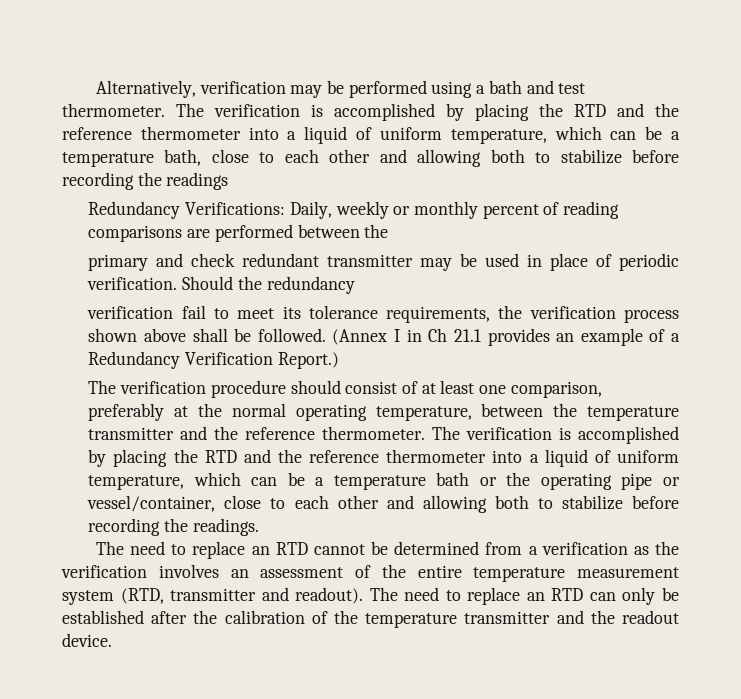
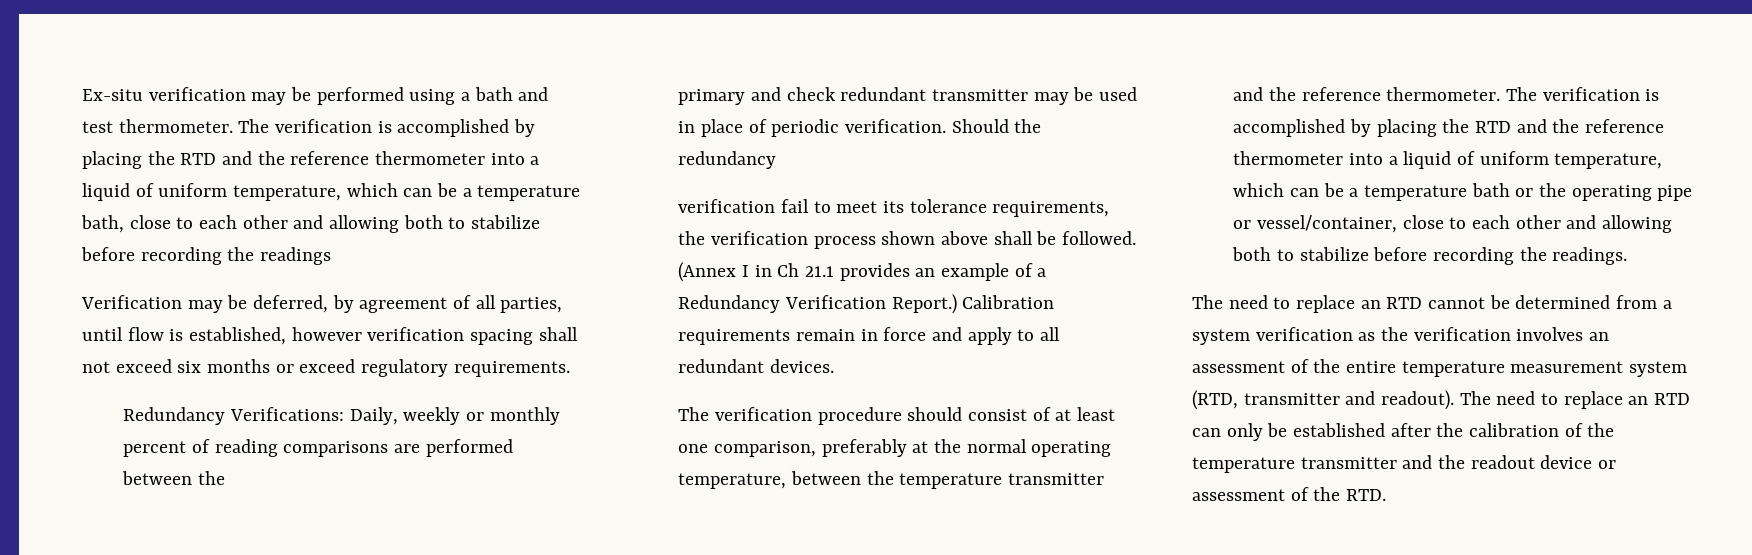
- Alternatively, verification may be performed using a bath and test thermometer.
+ Ex-situ verification may be performed using a bath and test thermometer.
+ Verification may be deferred, by agreement of all parties, until flow is established, however verification spacing shall not exceed six months or exceed regulatory requirements.
+ Calibration requirements remain in force and apply to all redundant devices.
- The need to replace an RTD cannot be determined from a verification as the verification involves an assessment of the entire temperature measurement system (RTD, transmitter and readout).
+ The need to replace an RTD cannot be determined from a system verification as the verification involves an assessment of the entire temperature measurement system (RTD, transmitter and readout).
- The need to replace an RTD can only be established after the calibration of the temperature transmitter and the readout device.
+ The need to replace an RTD can only be established after the calibration of the temperature transmitter and the readout device or assessment of the RTD.

